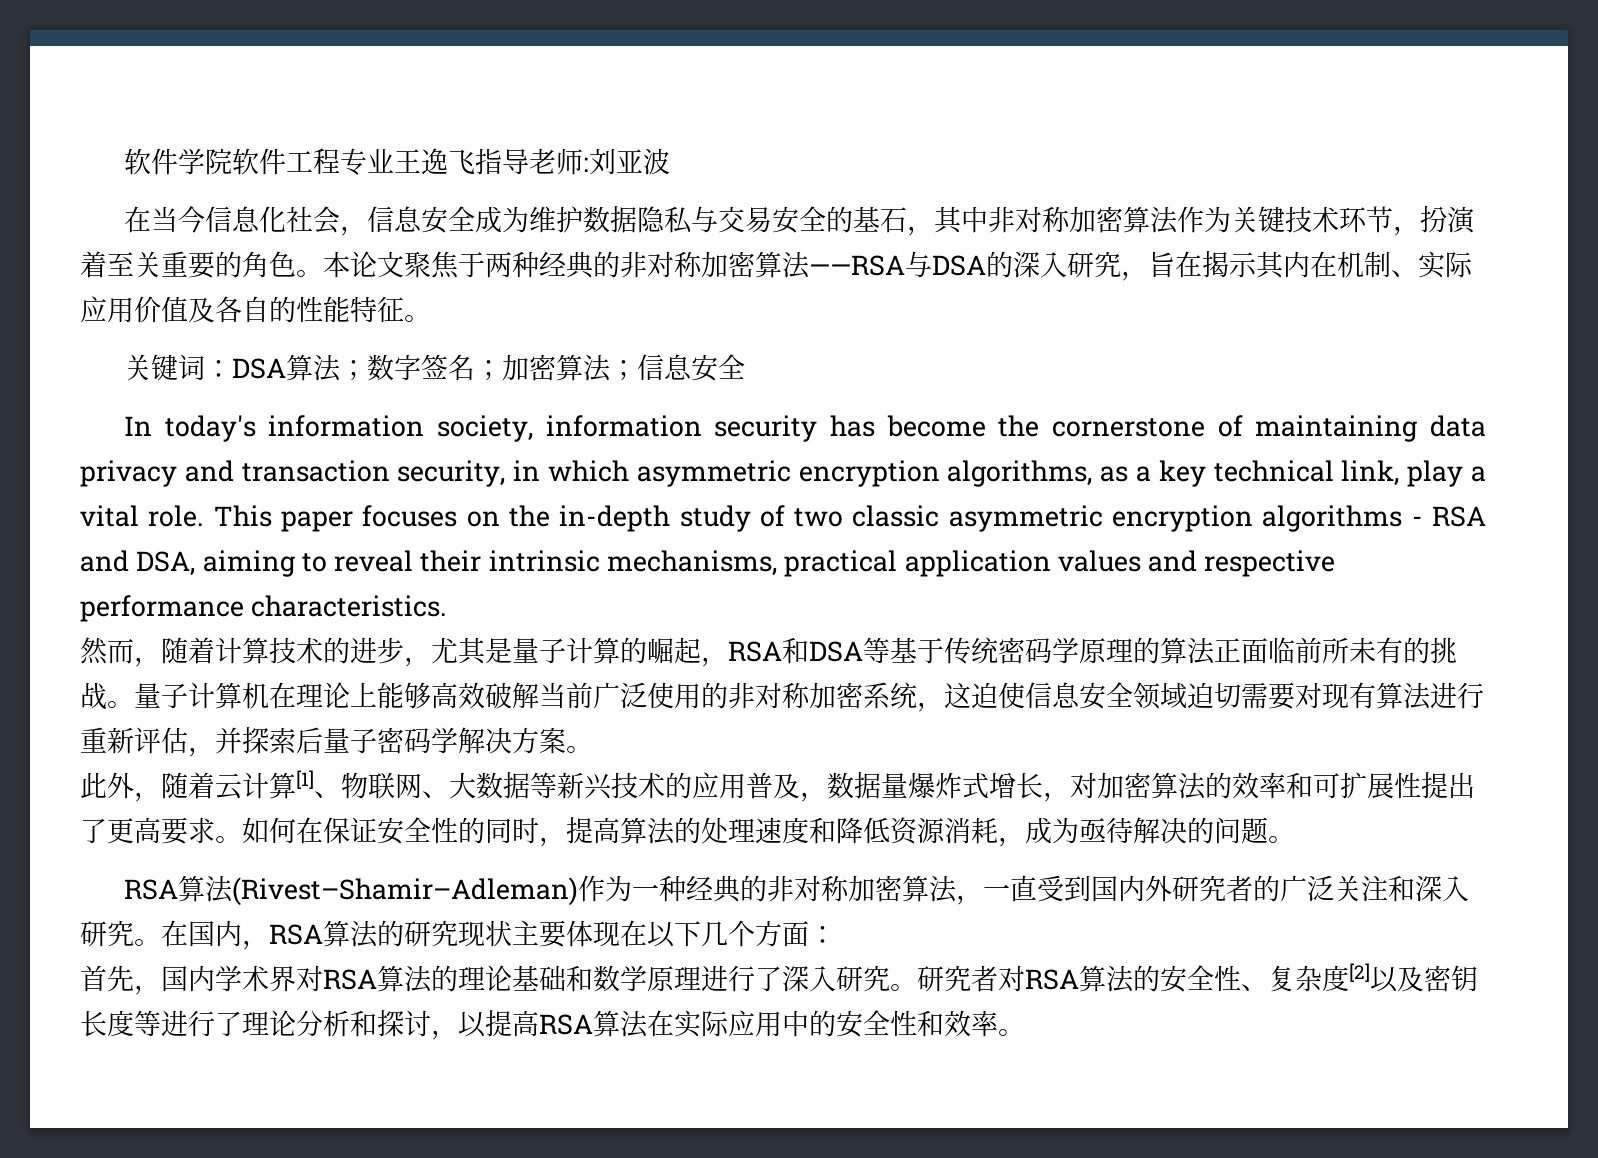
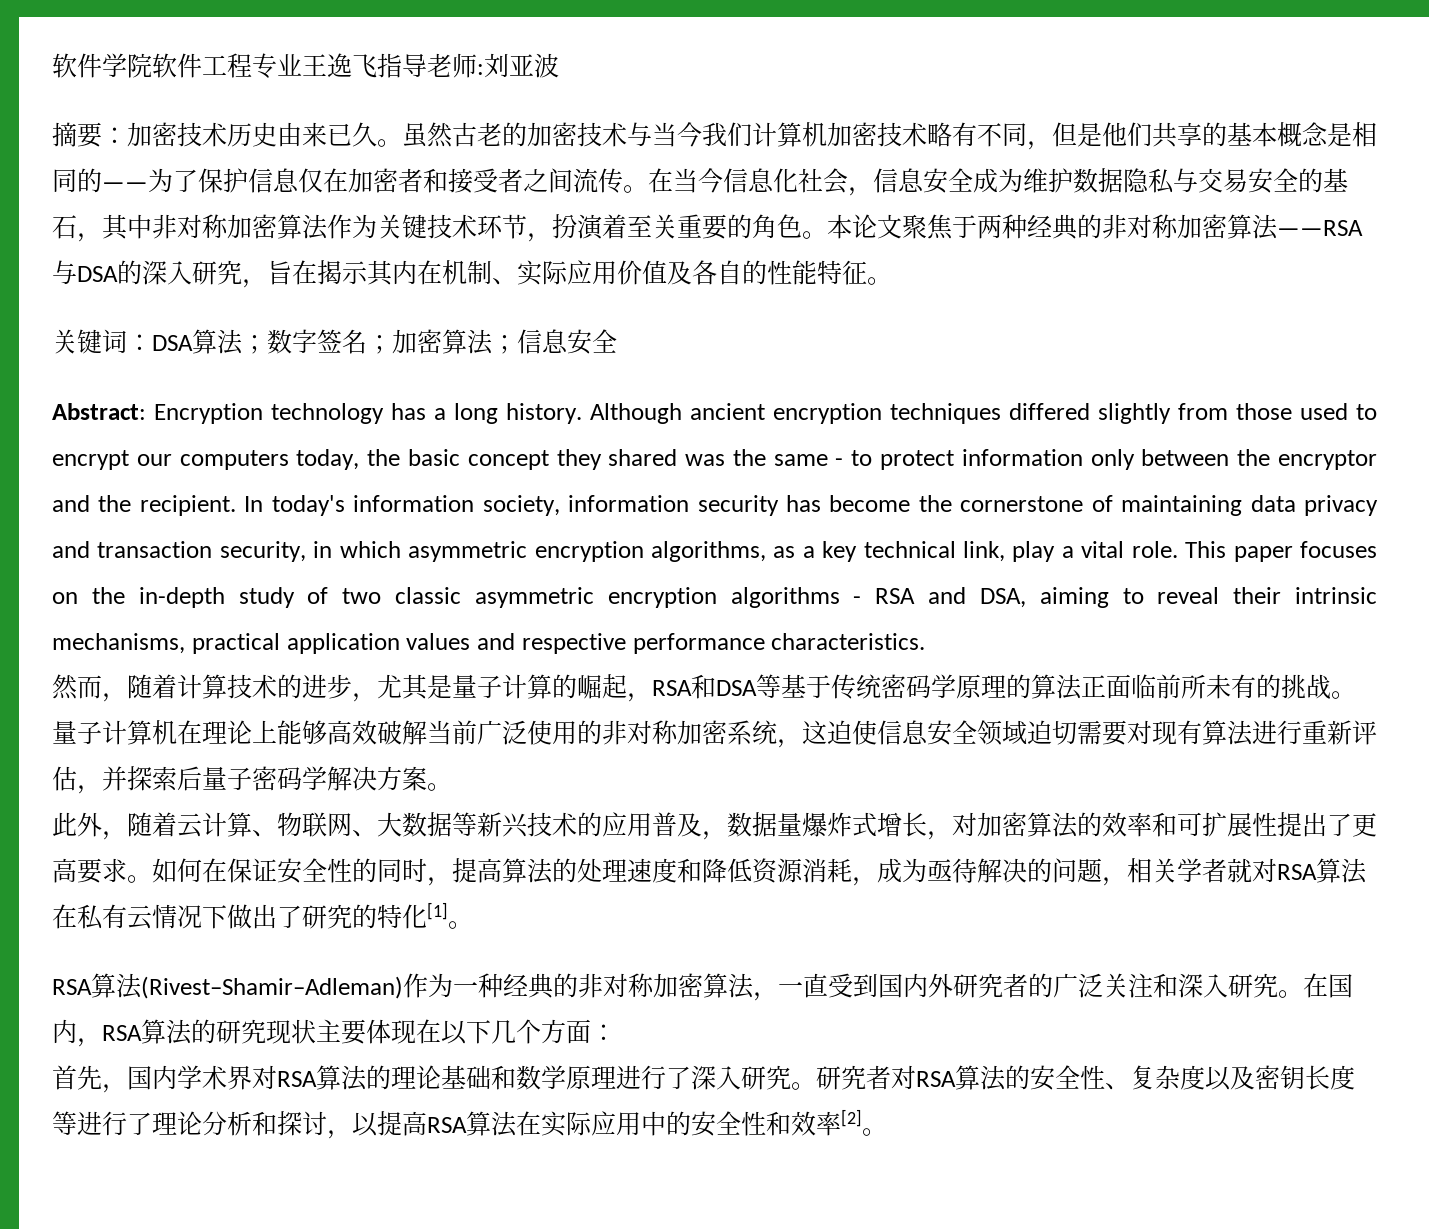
+ 摘要：加密技术历史由来已久。虽然古老的加密技术与当今我们计算机加密技术略有不同，但是他们共享的基本概念是相同的——为了保护信息仅在加密者和接受者之间流传。
+ Abstract: Encryption technology has a long history. Although ancient encryption techniques differed slightly from those used to encrypt our computers today, the basic concept they shared was the same - to protect information only between the encryptor and the recipient.
- 此外，随着云计算[1]、物联网、大数据等新兴技术的应用普及，数据量爆炸式增长，对加密算法的效率和可扩展性提出了更高要求。
+ 此外，随着云计算、物联网、大数据等新兴技术的应用普及，数据量爆炸式增长，对加密算法的效率和可扩展性提出了更高要求。
- 如何在保证安全性的同时，提高算法的处理速度和降低资源消耗，成为亟待解决的问题。
+ 如何在保证安全性的同时，提高算法的处理速度和降低资源消耗，成为亟待解决的问题，相关学者就对RSA算法在私有云情况下做出了研究的特化[1]。
- 研究者对RSA算法的安全性、复杂度[2]以及密钥长度等进行了理论分析和探讨，以提高RSA算法在实际应用中的安全性和效率。
+ 研究者对RSA算法的安全性、复杂度以及密钥长度等进行了理论分析和探讨，以提高RSA算法在实际应用中的安全性和效率[2]。

